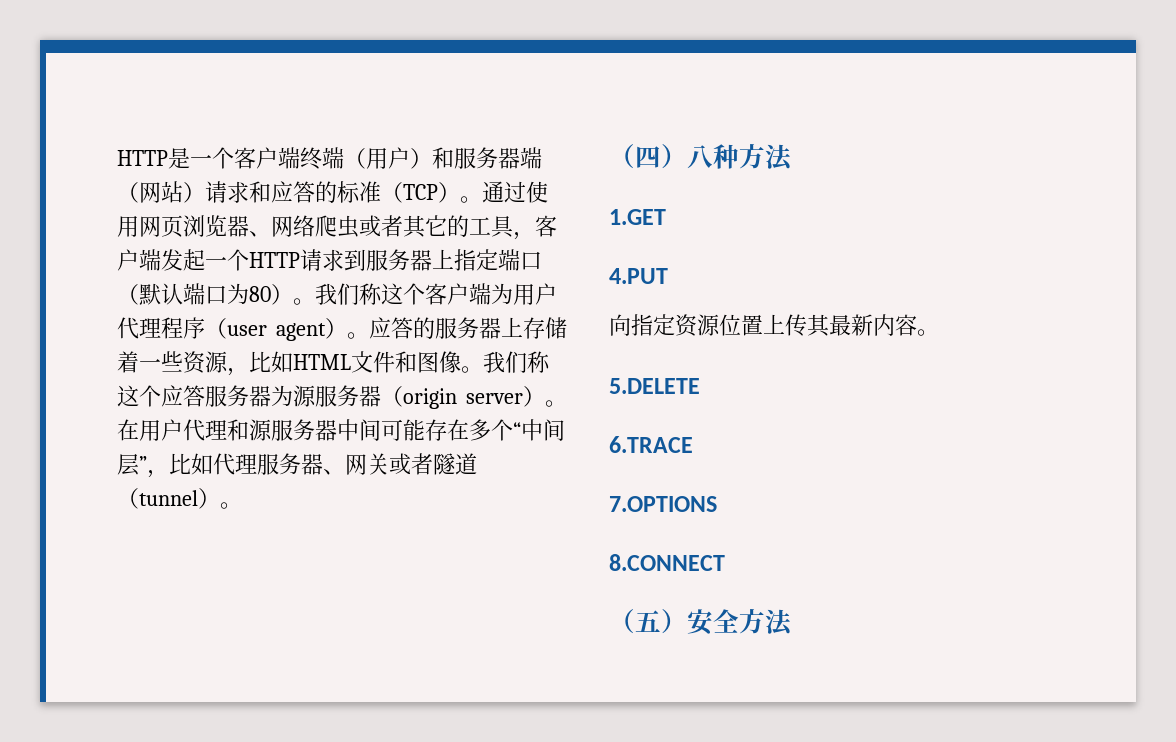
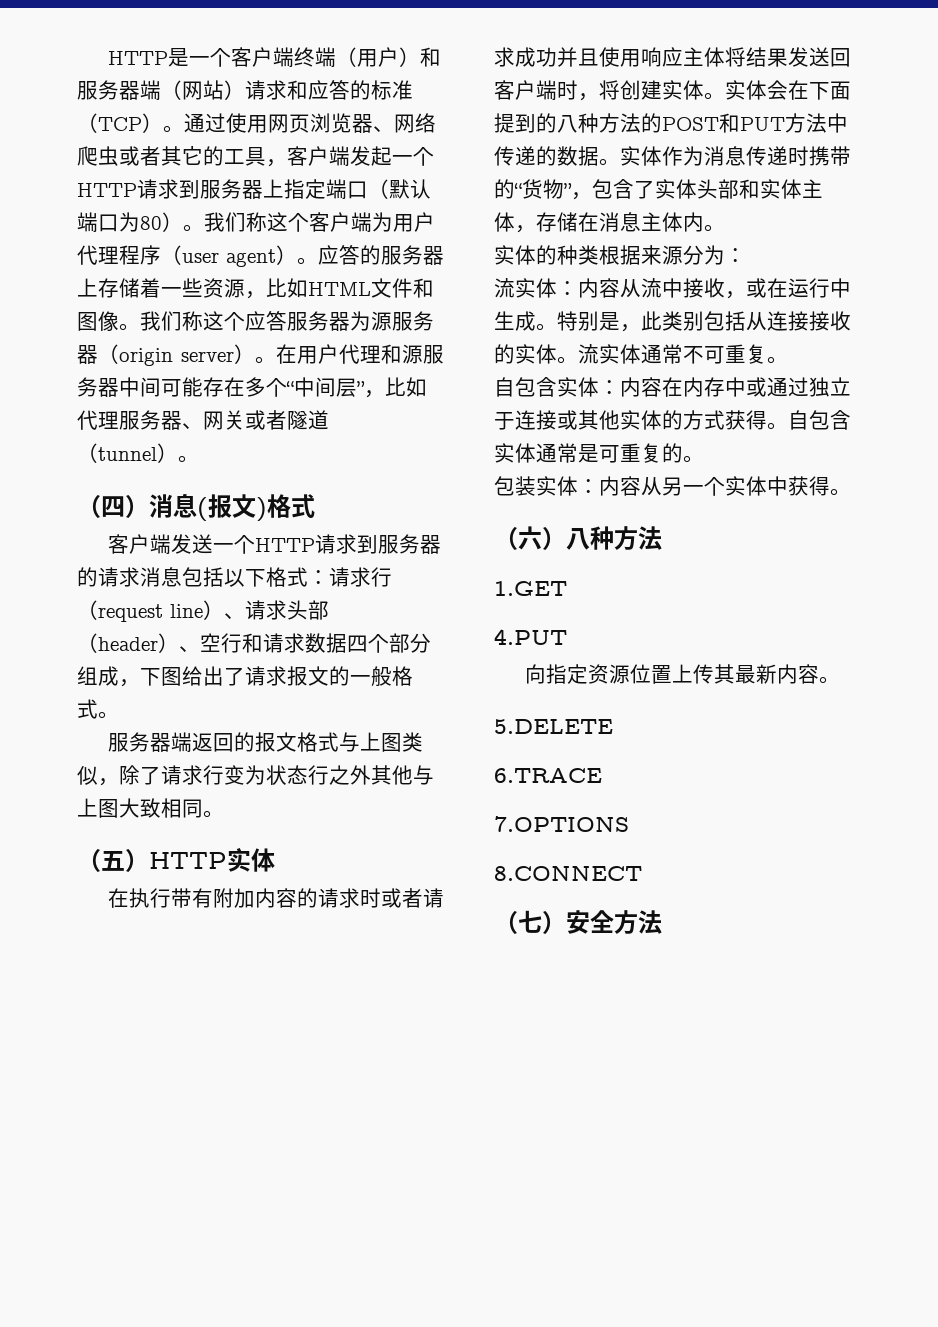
- （四）八种方法
+ （四）消息(报文)格式
+ 客户端发送一个HTTP请求到服务器的请求消息包括以下格式：请求行（request line）、请求头部（header）、空行和请求数据四个部分组成，下图给出了请求报文的一般格式。
+ 服务器端返回的报文格式与上图类似，除了请求行变为状态行之外其他与上图大致相同。
+ （五）HTTP实体
+ 在执行带有附加内容的请求时或者请求成功并且使用响应主体将结果发送回客户端时，将创建实体。实体会在下面提到的八种方法的POST和PUT方法中传递的数据。实体作为消息传递时携带的“货物”，包含了实体头部和实体主体，存储在消息主体内。
+ 实体的种类根据来源分为：
+ 流实体：内容从流中接收，或在运行中生成。特别是，此类别包括从连接接收的实体。流实体通常不可重复。
+ 自包含实体：内容在内存中或通过独立于连接或其他实体的方式获得。自包含实体通常是可重复的。
+ 包装实体：内容从另一个实体中获得。
+ （六）八种方法
- （五）安全方法
+ （七）安全方法

